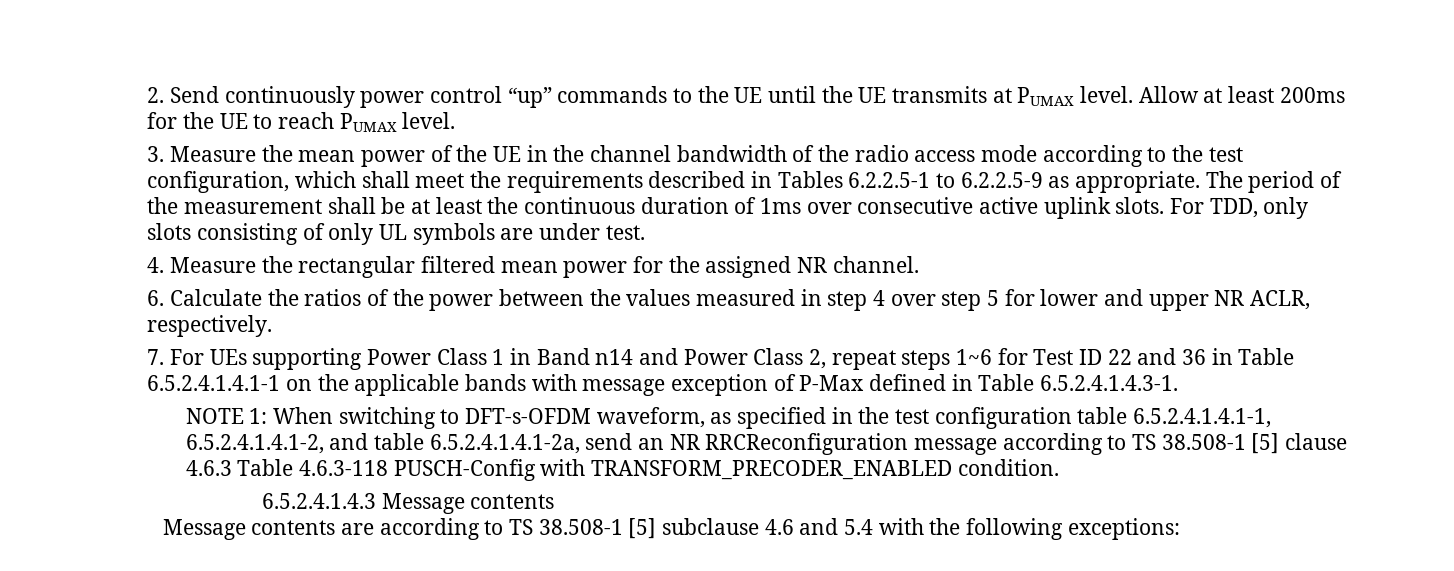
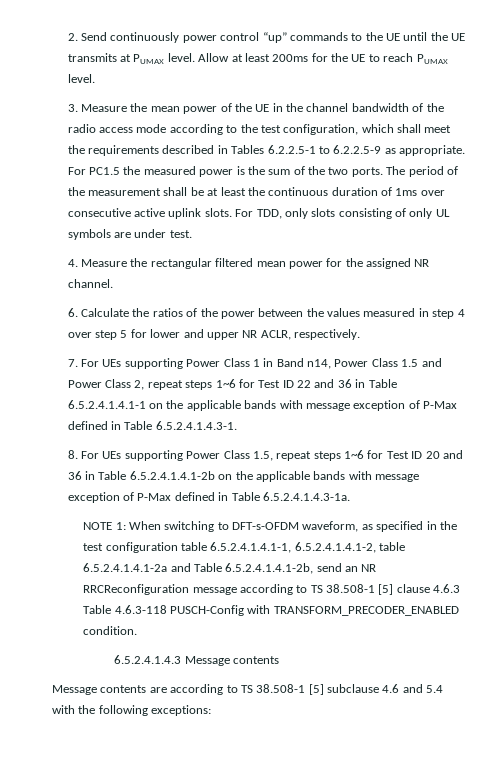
+ For PC1.5 the measured power is the sum of the two ports.
- 7. For UEs supporting Power Class 1 in Band n14 and Power Class 2, repeat steps 1~6 for Test ID 22 and 36 in Table 6.5.2.4.1.4.1-1 on the applicable bands with message exception of P-Max defined in Table 6.5.2.4.1.4.3-1.
+ 7. For UEs supporting Power Class 1 in Band n14, Power Class 1.5 and Power Class 2, repeat steps 1~6 for Test ID 22 and 36 in Table 6.5.2.4.1.4.1-1 on the applicable bands with message exception of P-Max defined in Table 6.5.2.4.1.4.3-1.
+ 8. For UEs supporting Power Class 1.5, repeat steps 1~6 for Test ID 20 and 36 in Table 6.5.2.4.1.4.1-2b on the applicable bands with message exception of P-Max defined in Table 6.5.2.4.1.4.3-1a.
- NOTE 1: When switching to DFT-s-OFDM waveform, as specified in the test configuration table 6.5.2.4.1.4.1-1, 6.5.2.4.1.4.1-2, and table 6.5.2.4.1.4.1-2a, send an NR RRCReconfiguration message according to TS 38.508-1 [5] clause 4.6.3 Table 4.6.3-118 PUSCH-Config with TRANSFORM_PRECODER_ENABLED condition.
+ NOTE 1: When switching to DFT-s-OFDM waveform, as specified in the test configuration table 6.5.2.4.1.4.1-1, 6.5.2.4.1.4.1-2, table 6.5.2.4.1.4.1-2a and Table 6.5.2.4.1.4.1-2b, send an NR RRCReconfiguration message according to TS 38.508-1 [5] clause 4.6.3 Table 4.6.3-118 PUSCH-Config with TRANSFORM_PRECODER_ENABLED condition.

